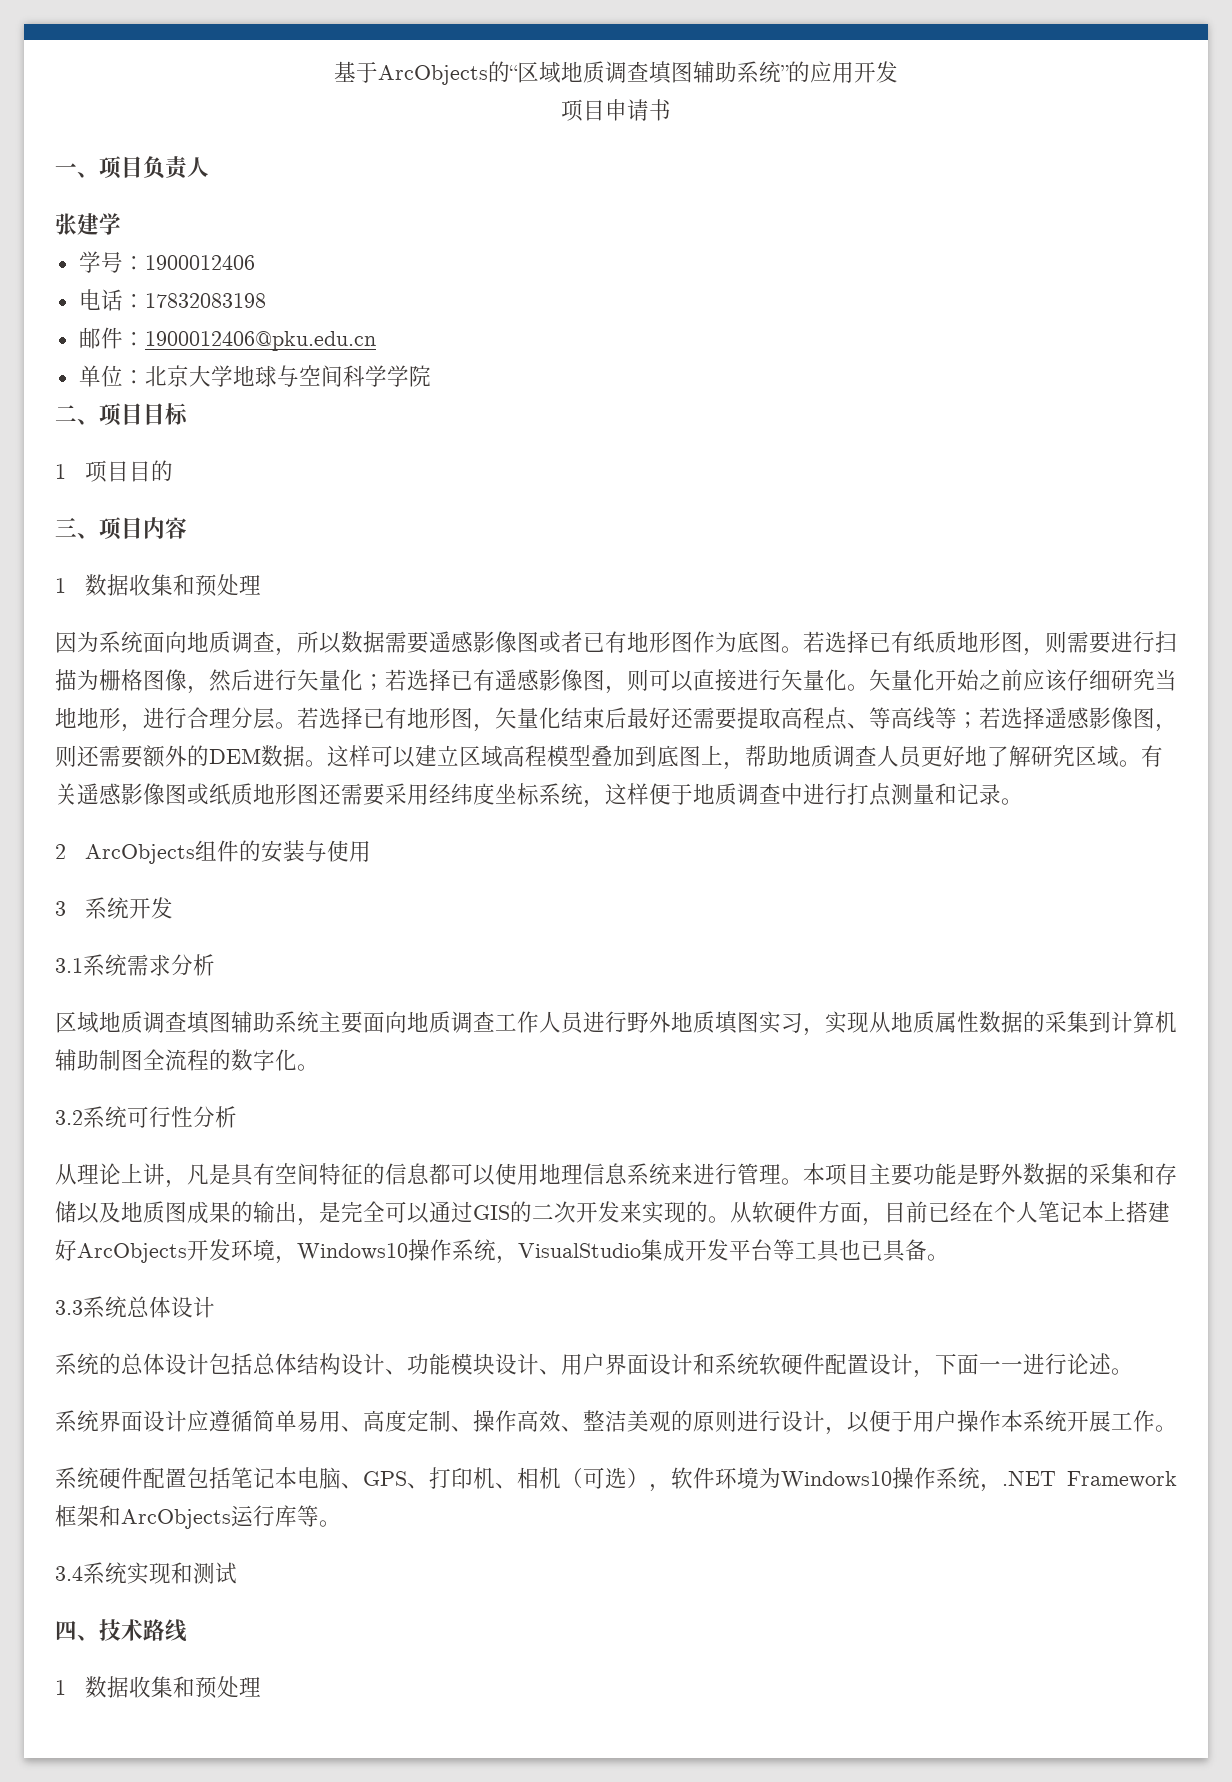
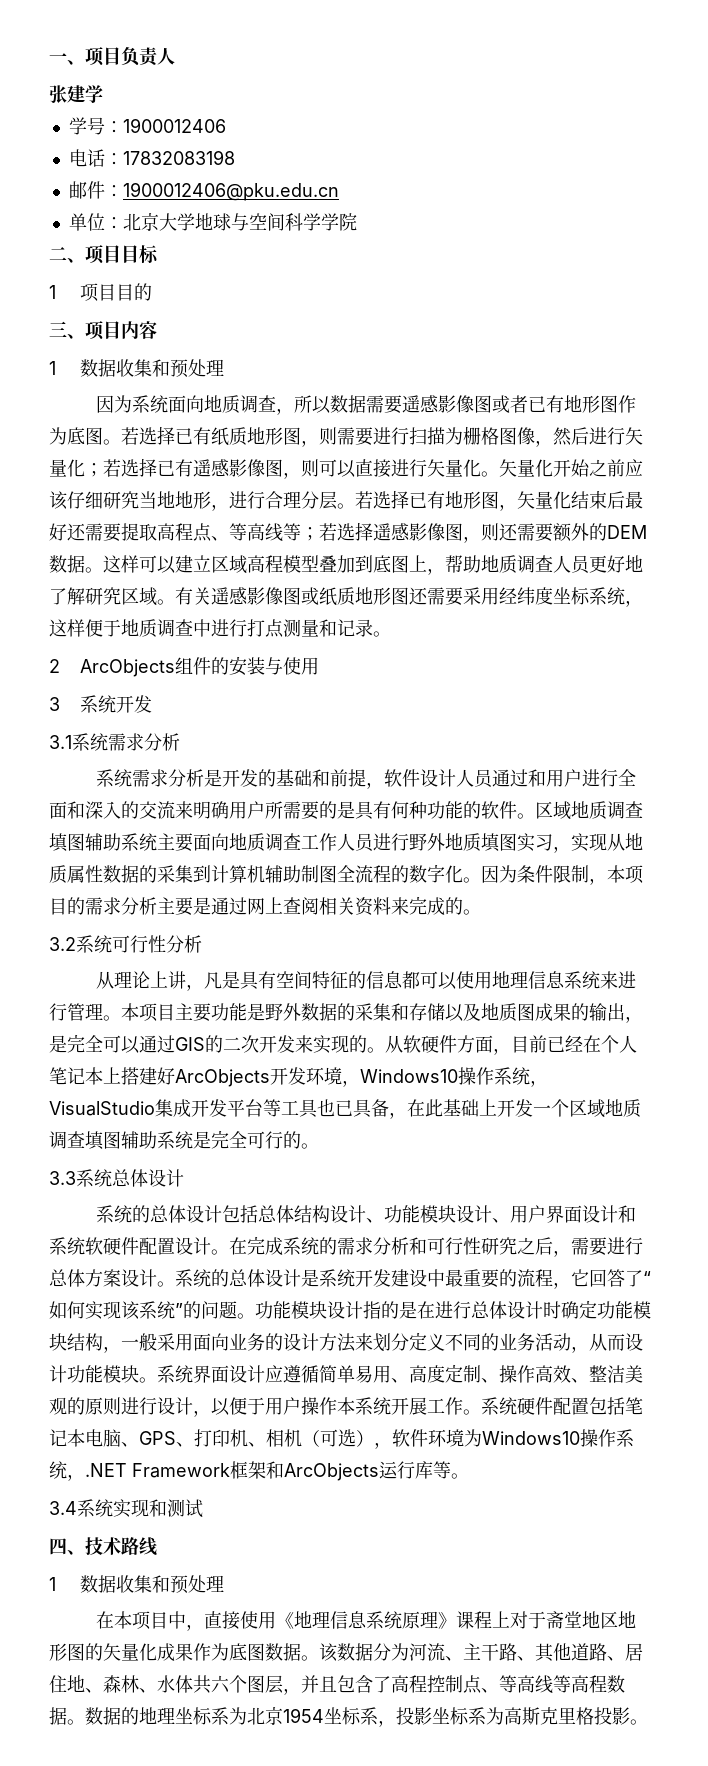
- 基于ArcObjects的“区域地质调查填图辅助系统”的应用开发
- 项目申请书
+ 系统需求分析是开发的基础和前提，软件设计人员通过和用户进行全面和深入的交流来明确用户所需要的是具有何种功能的软件。
+ 因为条件限制，本项目的需求分析主要是通过网上查阅相关资料来完成的。
- 从软硬件方面，目前已经在个人笔记本上搭建好ArcObjects开发环境，Windows10操作系统，VisualStudio集成开发平台等工具也已具备。
+ 从软硬件方面，目前已经在个人笔记本上搭建好ArcObjects开发环境，Windows10操作系统，VisualStudio集成开发平台等工具也已具备，在此基础上开发一个区域地质调查填图辅助系统是完全可行的。
- 系统的总体设计包括总体结构设计、功能模块设计、用户界面设计和系统软硬件配置设计，下面一一进行论述。
- 系统界面设计应遵循简单易用、高度定制、操作高效、整洁美观的原则进行设计，以便于用户操作本系统开展工作。
- 系统硬件配置包括笔记本电脑、GPS、打印机、相机（可选），软件环境为Windows10操作系统，.NET Framework框架和ArcObjects运行库等。
+ 系统的总体设计包括总体结构设计、功能模块设计、用户界面设计和系统软硬件配置设计。在完成系统的需求分析和可行性研究之后，需要进行总体方案设计。系统的总体设计是系统开发建设中最重要的流程，它回答了“如何实现该系统”的问题。功能模块设计指的是在进行总体设计时确定功能模块结构，一般采用面向业务的设计方法来划分定义不同的业务活动，从而设计功能模块。系统界面设计应遵循简单易用、高度定制、操作高效、整洁美观的原则进行设计，以便于用户操作本系统开展工作。系统硬件配置包括笔记本电脑、GPS、打印机、相机（可选），软件环境为Windows10操作系统，.NET Framework框架和ArcObjects运行库等。
+ 在本项目中，直接使用《地理信息系统原理》课程上对于斋堂地区地形图的矢量化成果作为底图数据。该数据分为河流、主干路、其他道路、居住地、森林、水体共六个图层，并且包含了高程控制点、等高线等高程数据。数据的地理坐标系为北京1954坐标系，投影坐标系为高斯克里格投影。

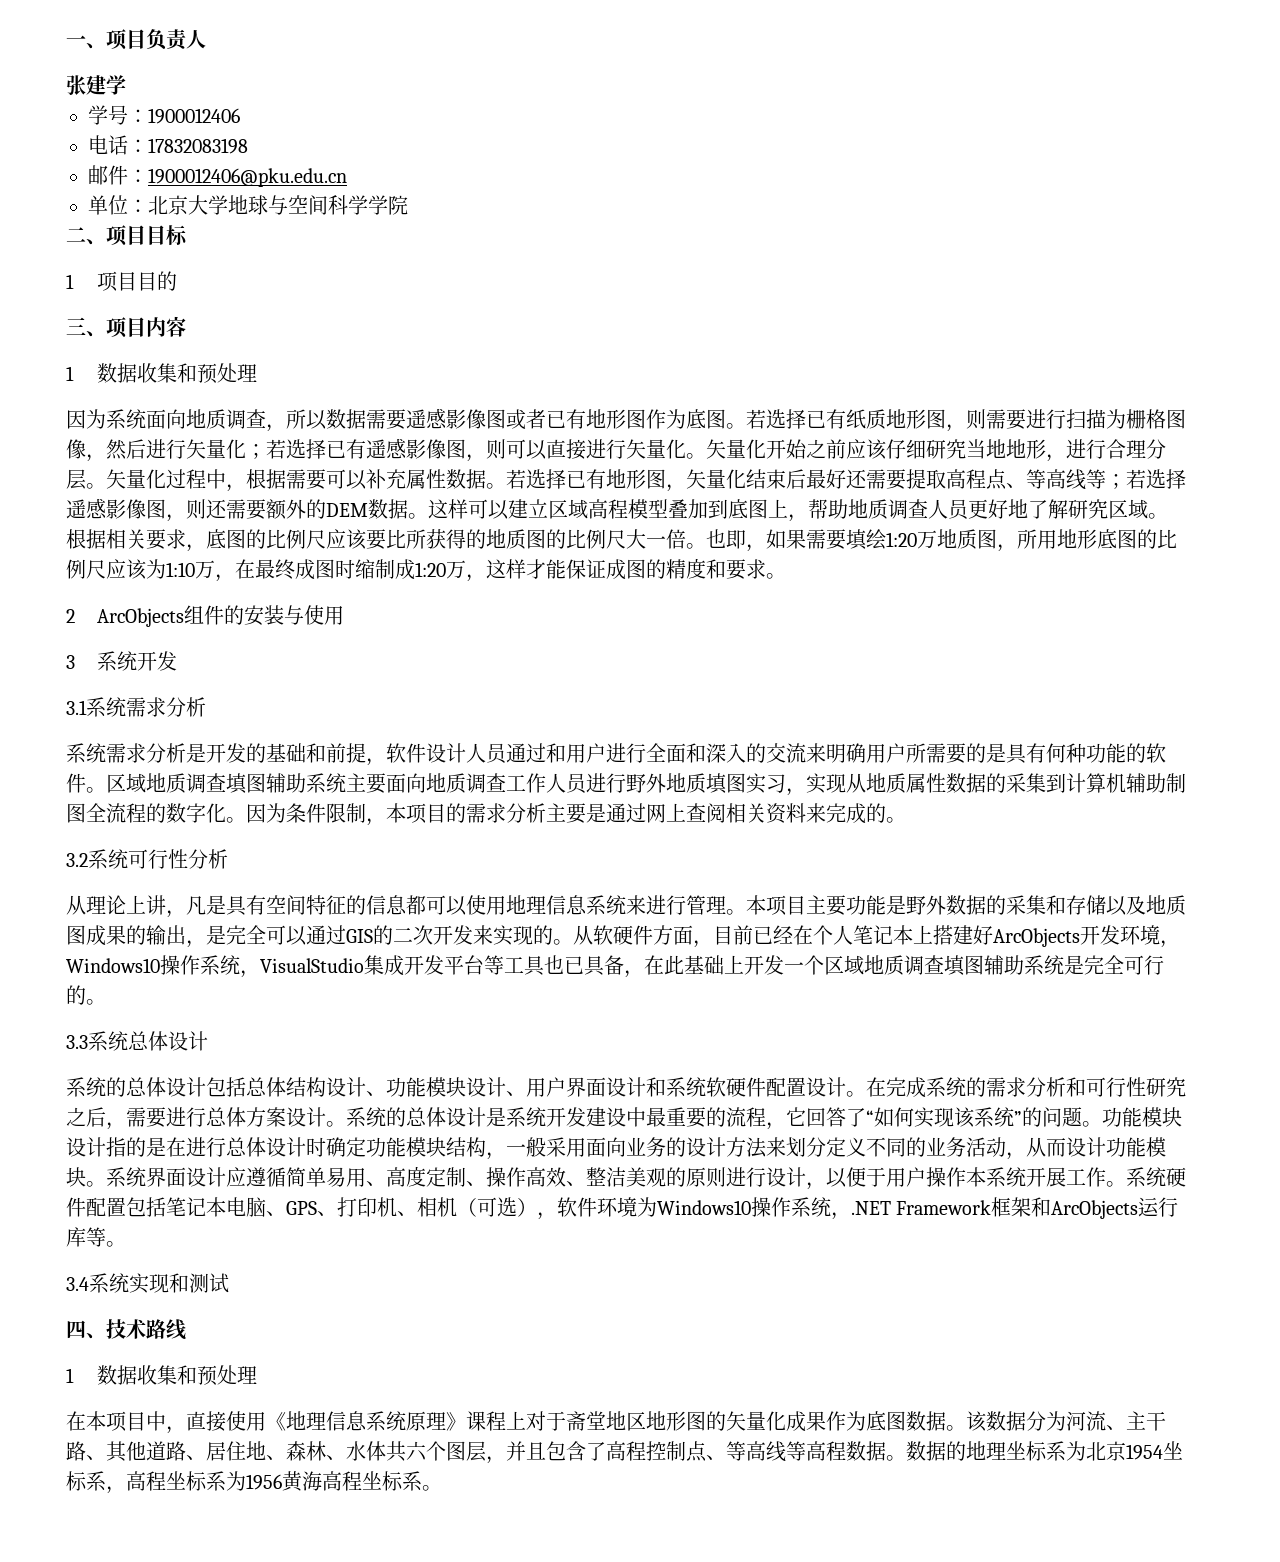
+ 矢量化过程中，根据需要可以补充属性数据。
- 有关遥感影像图或纸质地形图还需要采用经纬度坐标系统，这样便于地质调查中进行打点测量和记录。
+ 根据相关要求，底图的比例尺应该要比所获得的地质图的比例尺大一倍。也即，如果需要填绘1:20万地质图，所用地形底图的比例尺应该为1:10万，在最终成图时缩制成1:20万，这样才能保证成图的精度和要求。
- 数据的地理坐标系为北京1954坐标系，投影坐标系为高斯克里格投影。
+ 数据的地理坐标系为北京1954坐标系，高程坐标系为1956黄海高程坐标系。

